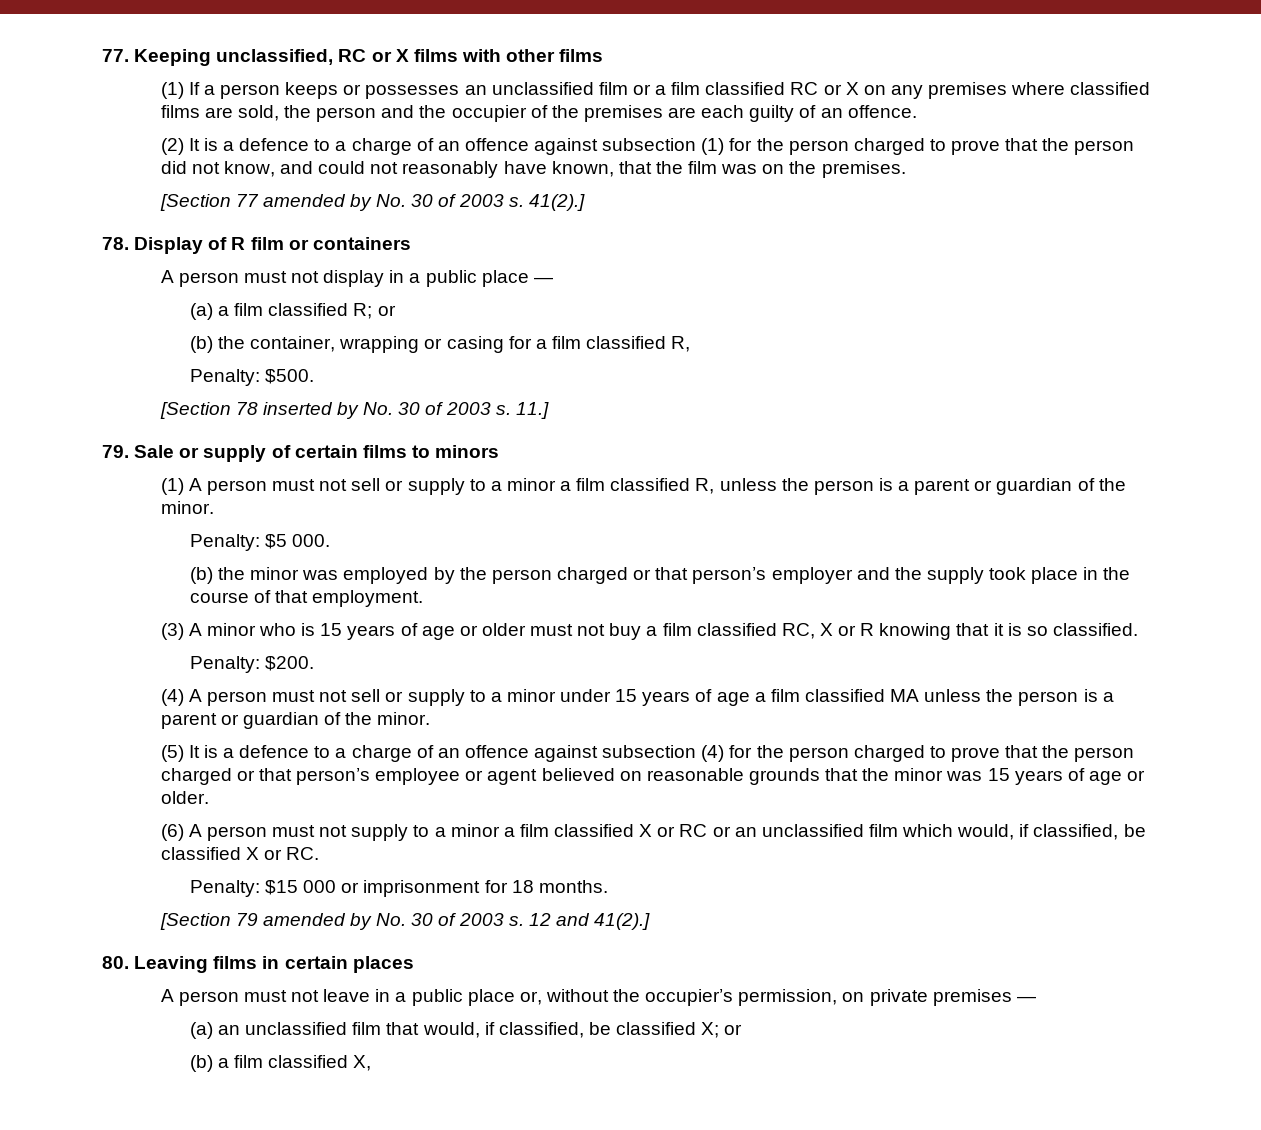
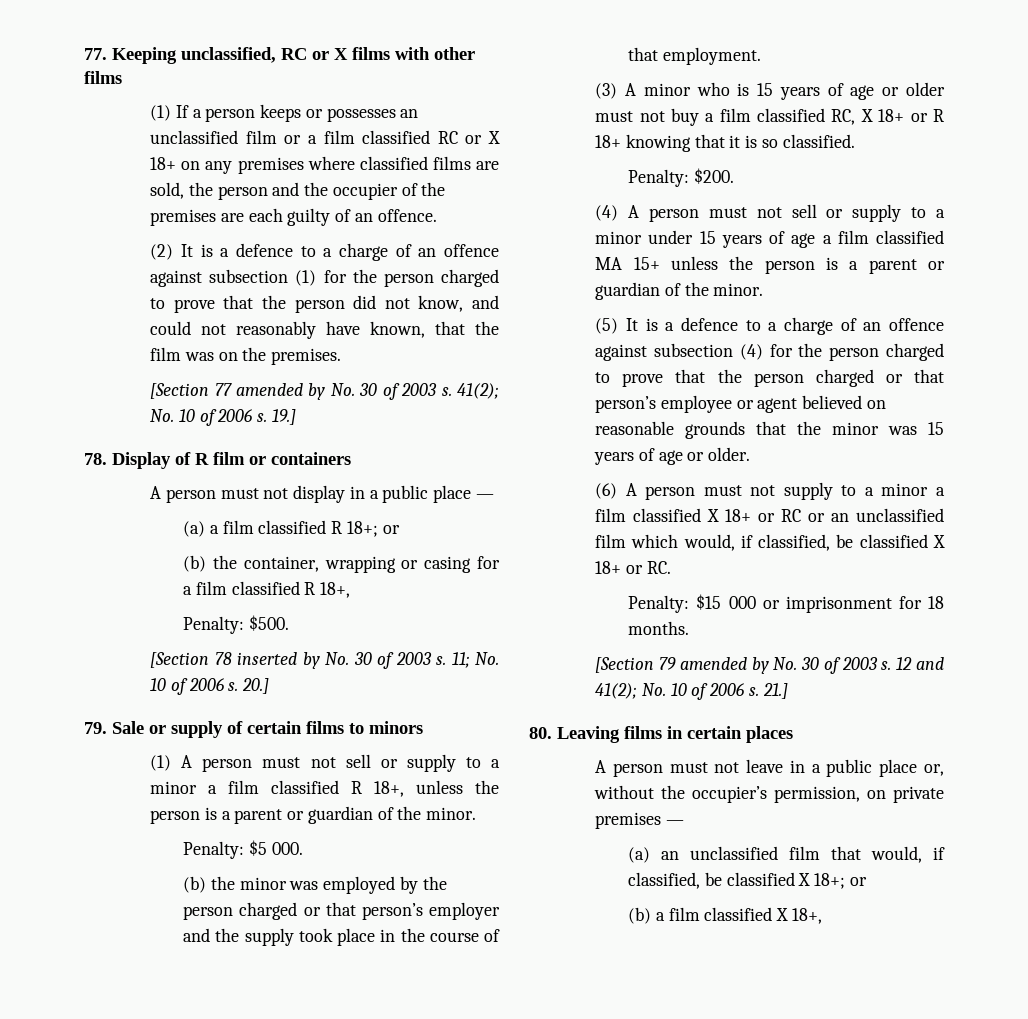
- (1) If a person keeps or possesses an unclassified film or a film classified RC or X on any premises where classified films are sold, the person and the occupier of the premises are each guilty of an offence.
+ (1) If a person keeps or possesses an unclassified film or a film classified RC or X 18+ on any premises where classified films are sold, the person and the occupier of the premises are each guilty of an offence.
- [Section 77 amended by No. 30 of 2003 s. 41(2).]
+ [Section 77 amended by No. 30 of 2003 s. 41(2); No. 10 of 2006 s. 19.]
- (a) a film classified R; or
+ (a) a film classified R 18+; or
- (b) the container, wrapping or casing for a film classified R,
+ (b) the container, wrapping or casing for a film classified R 18+,
- 11.]
+ 11; No. 10 of 2006 s. 20.]
- (1) A person must not sell or supply to a minor a film classified R, unless the person is a parent or guardian of the minor.
+ (1) A person must not sell or supply to a minor a film classified R 18+, unless the person is a parent or guardian of the minor.
- (3) A minor who is 15 years of age or older must not buy a film classified RC, X or R knowing that it is so classified.
+ (3) A minor who is 15 years of age or older must not buy a film classified RC, X 18+ or R 18+ knowing that it is so classified.
- (4) A person must not sell or supply to a minor under 15 years of age a film classified MA unless the person is a parent or guardian of the minor.
+ (4) A person must not sell or supply to a minor under 15 years of age a film classified MA 15+ unless the person is a parent or guardian of the minor.
- (6) A person must not supply to a minor a film classified X or RC or an unclassified film which would, if classified, be classified X or RC.
+ (6) A person must not supply to a minor a film classified X 18+ or RC or an unclassified film which would, if classified, be classified X 18+ or RC.
- 12 and 41(2).]
+ 12 and 41(2); No. 10 of 2006 s. 21.]
- (a) an unclassified film that would, if classified, be classified X; or
+ (a) an unclassified film that would, if classified, be classified X 18+; or
- (b) a film classified X,
+ (b) a film classified X 18+,

